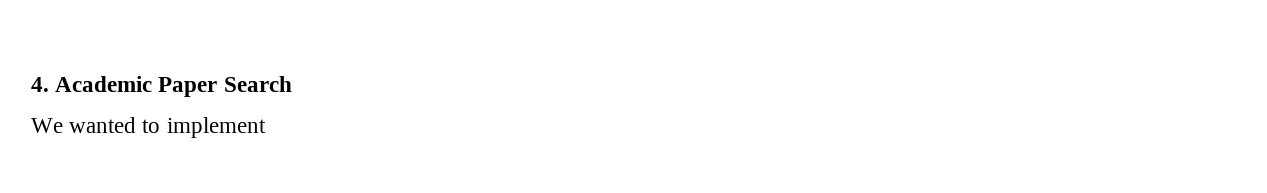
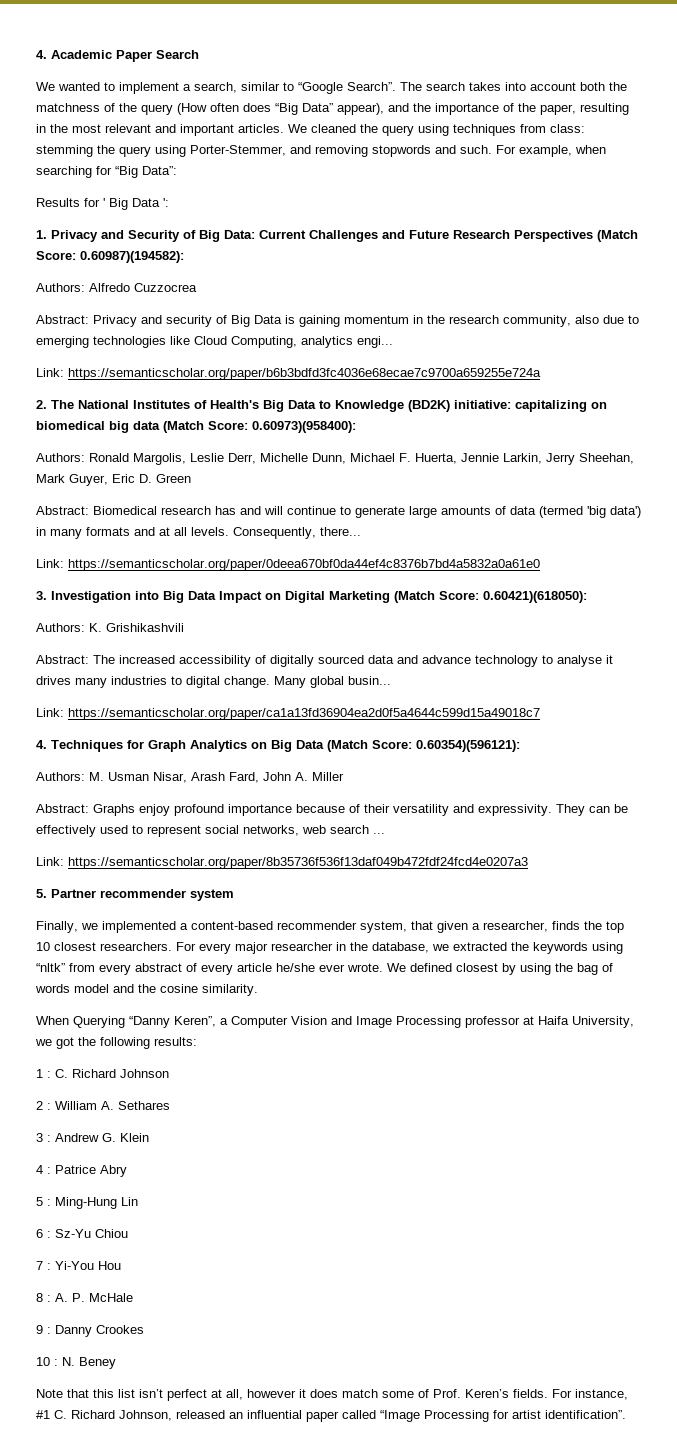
- We wanted to implement
+ We wanted to implement a search, similar to “Google Search”. The search takes into account both the matchness of the query (How often does “Big Data” appear), and the importance of the paper, resulting in the most relevant and important articles. We cleaned the query using techniques from class: stemming the query using Porter-Stemmer, and removing stopwords and such. For example, when searching for “Big Data”:
+ Results for ' Big Data ':
+ 1. Privacy and Security of Big Data: Current Challenges and Future Research Perspectives (Match Score: 0.60987)(194582):
+ Authors: Alfredo Cuzzocrea
+ Abstract: Privacy and security of Big Data is gaining momentum in the research community, also due to emerging technologies like Cloud Computing, analytics engi...
+ Link: https://semanticscholar.org/paper/b6b3bdfd3fc4036e68ecae7c9700a659255e724a
+ 2. The National Institutes of Health's Big Data to Knowledge (BD2K) initiative: capitalizing on biomedical big data (Match Score: 0.60973)(958400):
+ Authors: Ronald Margolis, Leslie Derr, Michelle Dunn, Michael F. Huerta, Jennie Larkin, Jerry Sheehan, Mark Guyer, Eric D. Green
+ Abstract: Biomedical research has and will continue to generate large amounts of data (termed 'big data') in many formats and at all levels. Consequently, there...
+ Link: https://semanticscholar.org/paper/0deea670bf0da44ef4c8376b7bd4a5832a0a61e0
+ 3. Investigation into Big Data Impact on Digital Marketing (Match Score: 0.60421)(618050):
+ Authors: K. Grishikashvili
+ Abstract: The increased accessibility of digitally sourced data and advance technology to analyse it drives many industries to digital change. Many global busin...
+ Link: https://semanticscholar.org/paper/ca1a13fd36904ea2d0f5a4644c599d15a49018c7
+ 4. Techniques for Graph Analytics on Big Data (Match Score: 0.60354)(596121):
+ Authors: M. Usman Nisar, Arash Fard, John A. Miller
+ Abstract: Graphs enjoy profound importance because of their versatility and expressivity. They can be effectively used to represent social networks, web search ...
+ Link: https://semanticscholar.org/paper/8b35736f536f13daf049b472fdf24fcd4e0207a3
+ 5. Partner recommender system
+ Finally, we implemented a content-based recommender system, that given a researcher, finds the top 10 closest researchers. For every major researcher in the database, we extracted the keywords using “nltk” from every abstract of every article he/she ever wrote. We defined closest by using the bag of words model and the cosine similarity.
+ When Querying “Danny Keren”, a Computer Vision and Image Processing professor at Haifa University, we got the following results:
+ 1 : C. Richard Johnson
+ 2 : William A. Sethares
+ 3 : Andrew G. Klein
+ 4 : Patrice Abry
+ 5 : Ming-Hung Lin
+ 6 : Sz-Yu Chiou
+ 7 : Yi-You Hou
+ 8 : A. P. McHale
+ 9 : Danny Crookes
+ 10 : N. Beney
+ Note that this list isn’t perfect at all, however it does match some of Prof. Keren’s fields. For instance, #1 C. Richard Johnson, released an influential paper called “Image Processing for artist identification”.

